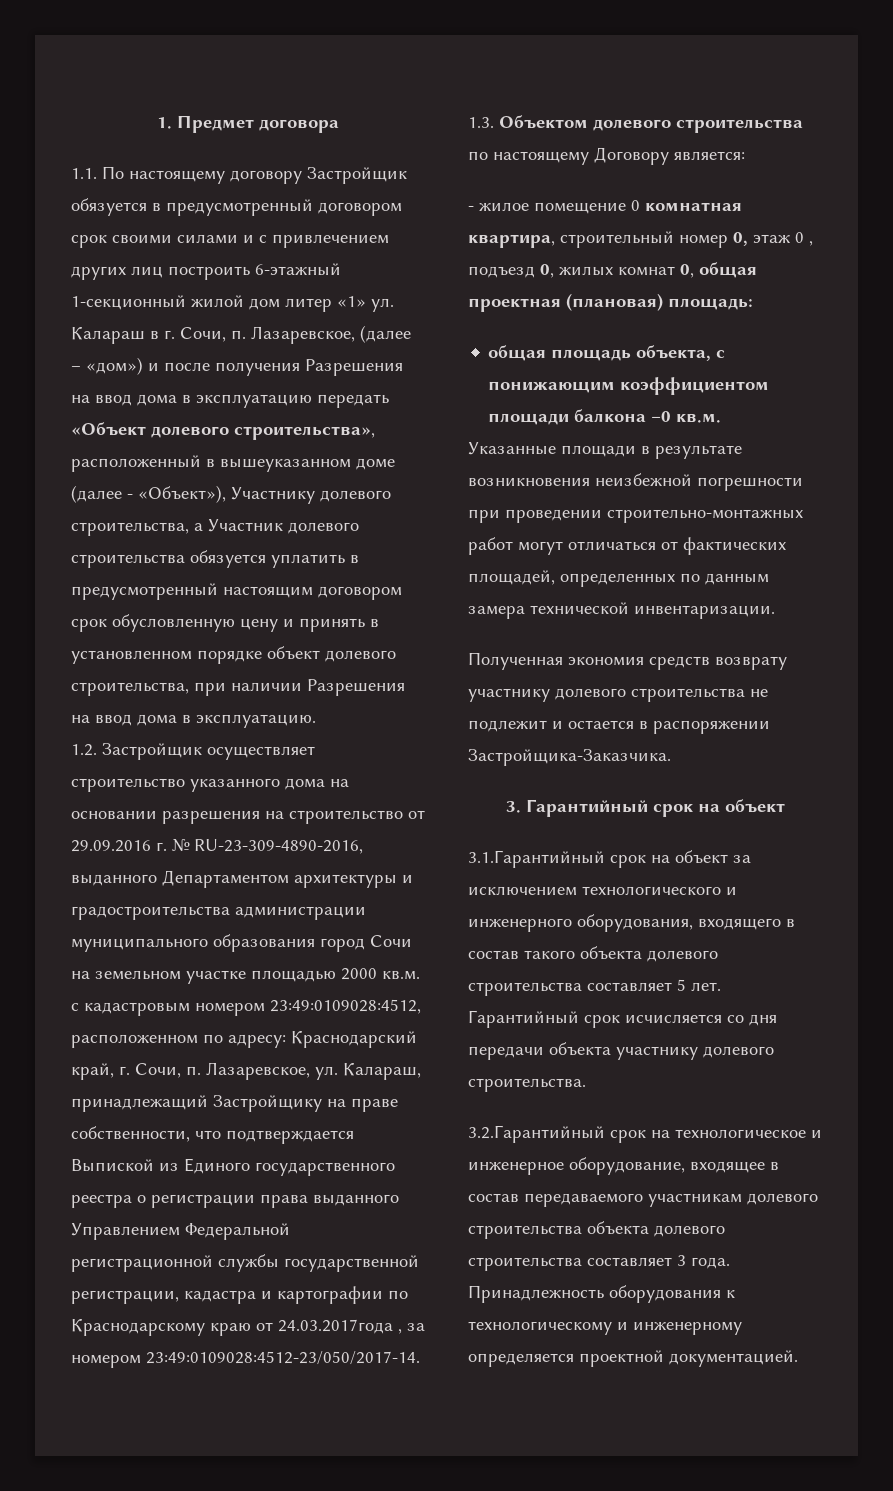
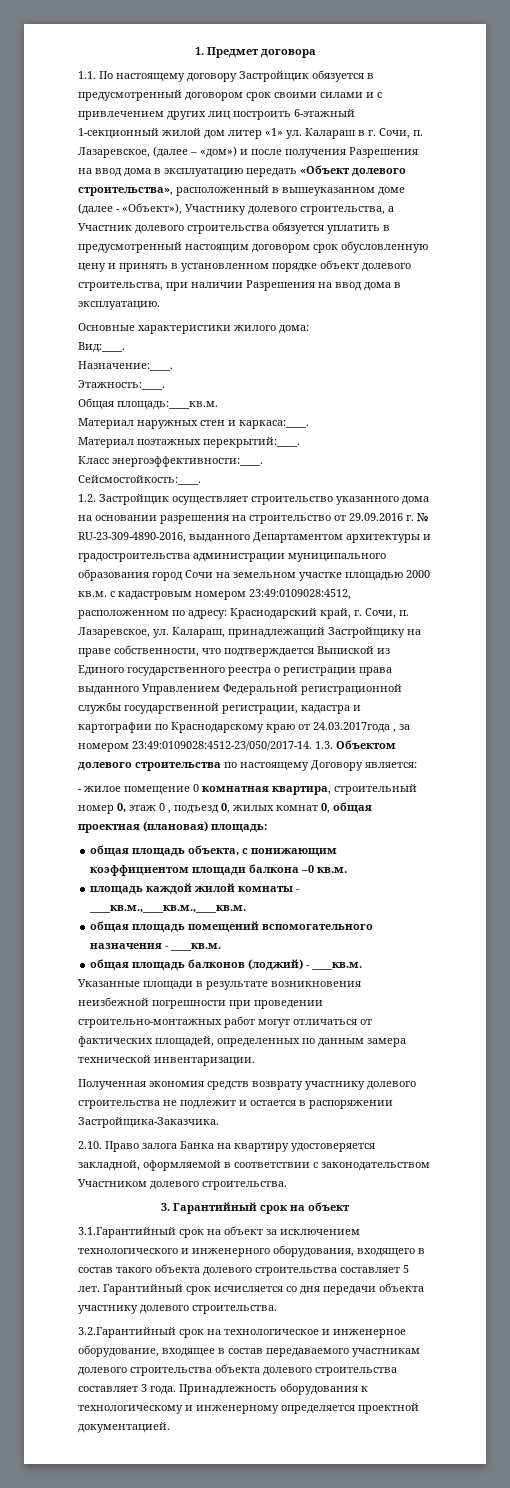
+ Основные характеристики жилого дома:
+ Вид:____.
+ Назначение:____.
+ Этажность:____.
+ Общая площадь:____кв.м.
+ Материал наружных стен и каркаса:____.
+ Материал поэтажных перекрытий:____.
+ Класс энергоэффективности:____.
+ Сейсмостойкость:____.
+ площадь каждой жилой комнаты - ____кв.м.,____кв.м.,____кв.м.
+ общая площадь помещений вспомогательного назначения - ____кв.м.
+ общая площадь балконов (лоджий) - ____кв.м.
+ 2.10. Право залога Банка на квартиру удостоверяется закладной, оформляемой в соответствии с законодательством Участником долевого строительства.

